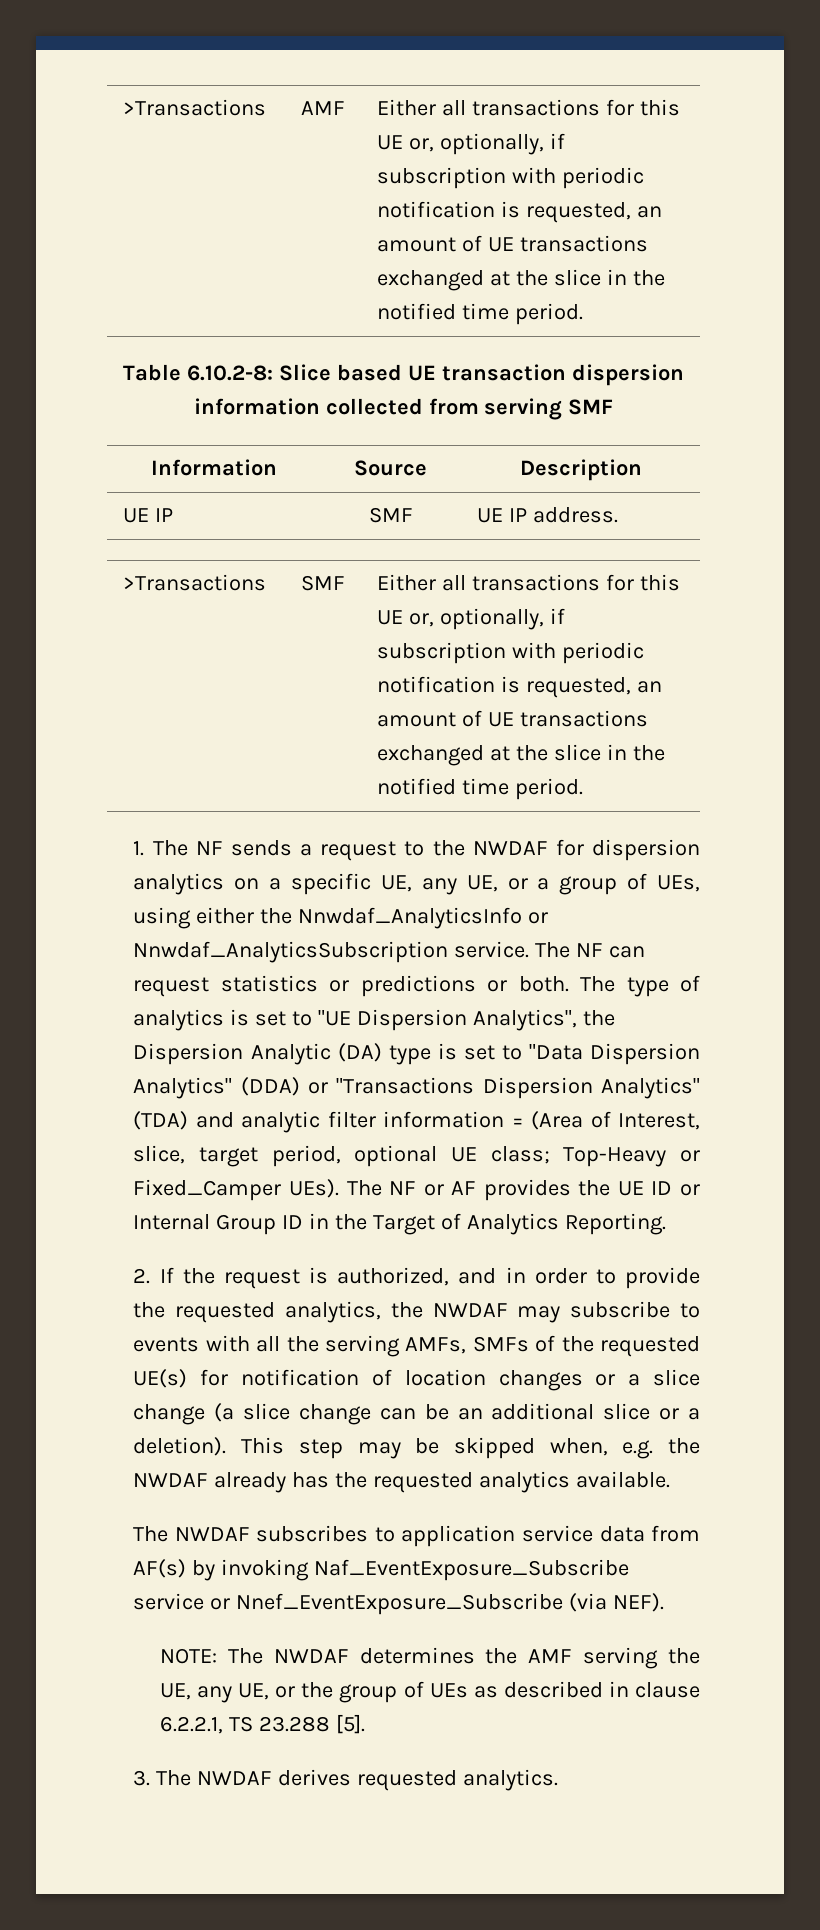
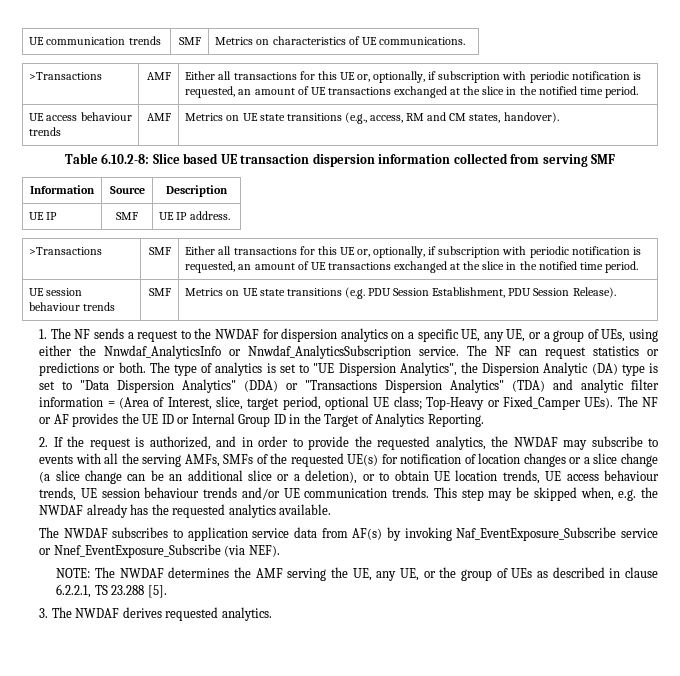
+ UE communication trends | SMF | Metrics on characteristics of UE communications.
+ UE access behaviour trends | AMF | Metrics on UE state transitions (e.g., access, RM and CM states, handover).
+ UE session behaviour trends | SMF | Metrics on UE state transitions (e.g. PDU Session Establishment, PDU Session Release).
- 2. If the request is authorized, and in order to provide the requested analytics, the NWDAF may subscribe to events with all the serving AMFs, SMFs of the requested UE(s) for notification of location changes or a slice change (a slice change can be an additional slice or a deletion).
+ 2. If the request is authorized, and in order to provide the requested analytics, the NWDAF may subscribe to events with all the serving AMFs, SMFs of the requested UE(s) for notification of location changes or a slice change (a slice change can be an additional slice or a deletion), or to obtain UE location trends, UE access behaviour trends, UE session behaviour trends and/or UE communication trends.

